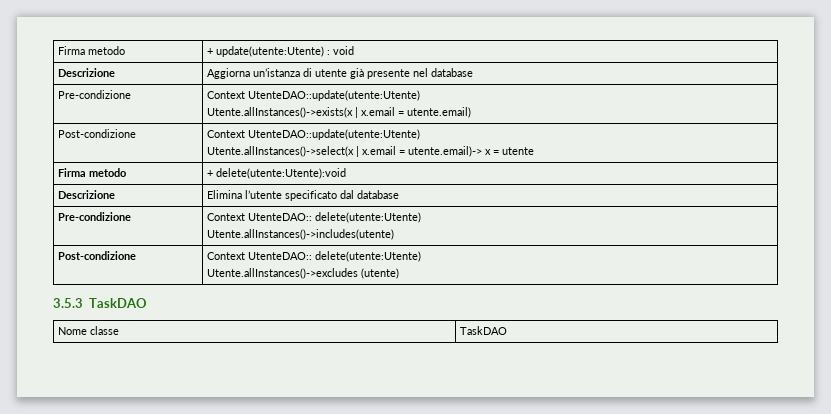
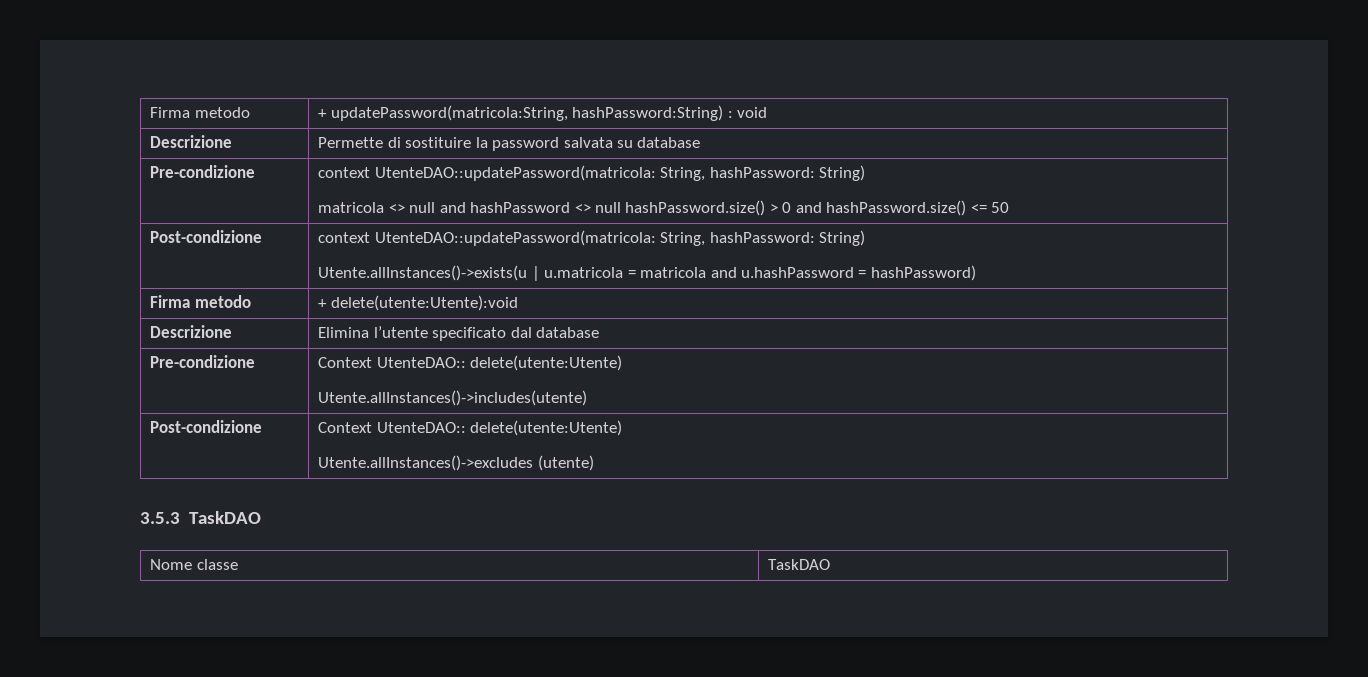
- Firma metodo | + update(utente:Utente) : void
+ Firma metodo | + updatePassword(matricola:String, hashPassword:String) : void
- Descrizione | Aggiorna un’istanza di utente già presente nel database
- Pre-condizione | Context UtenteDAO::update(utente:Utente)
- Utente.allInstances()->exists(x | x.email = utente.email)
- Post-condizione | Context UtenteDAO::update(utente:Utente)
- Utente.allInstances()->select(x | x.email = utente.email)-> x = utente
+ Descrizione | Permette di sostituire la password salvata su database
+ Pre-condizione | context UtenteDAO::updatePassword(matricola: String, hashPassword: String)
+ matricola <> null and hashPassword <> null hashPassword.size() > 0 and hashPassword.size() <= 50
+ Post-condizione | context UtenteDAO::updatePassword(matricola: String, hashPassword: String)
+ Utente.allInstances()->exists(u | u.matricola = matricola and u.hashPassword = hashPassword)

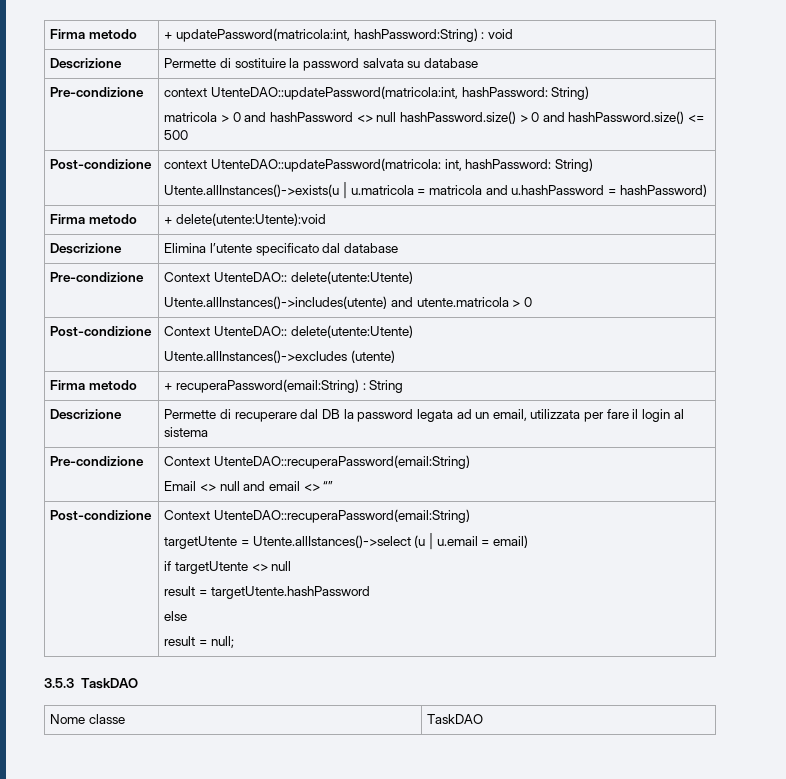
- Firma metodo | + updatePassword(matricola:String, hashPassword:String) : void
+ Firma metodo | + updatePassword(matricola:int, hashPassword:String) : void
- Pre-condizione | context UtenteDAO::updatePassword(matricola: String, hashPassword: String)
- matricola <> null and hashPassword <> null hashPassword.size() > 0 and hashPassword.size() <= 50
+ Pre-condizione | context UtenteDAO::updatePassword(matricola:int, hashPassword: String)
+ matricola > 0 and hashPassword <> null hashPassword.size() > 0 and hashPassword.size() <= 500
- Post-condizione | context UtenteDAO::updatePassword(matricola: String, hashPassword: String)
+ Post-condizione | context UtenteDAO::updatePassword(matricola: int, hashPassword: String)
  Pre-condizione | Context UtenteDAO:: delete(utente:Utente)
- Utente.allInstances()->includes(utente)
+ Utente.allInstances()->includes(utente) and utente.matricola > 0
+ Firma metodo | + recuperaPassword(email:String) : String
+ Descrizione | Permette di recuperare dal DB la password legata ad un email, utilizzata per fare il login al sistema
+ Pre-condizione | Context UtenteDAO::recuperaPassword(email:String)
+ Email <> null and email <> “”
+ Post-condizione | Context UtenteDAO::recuperaPassword(email:String)
+ targetUtente = Utente.allIstances()->select (u | u.email = email)
+ if targetUtente <> null
+ result = targetUtente.hashPassword
+ else
+ result = null;

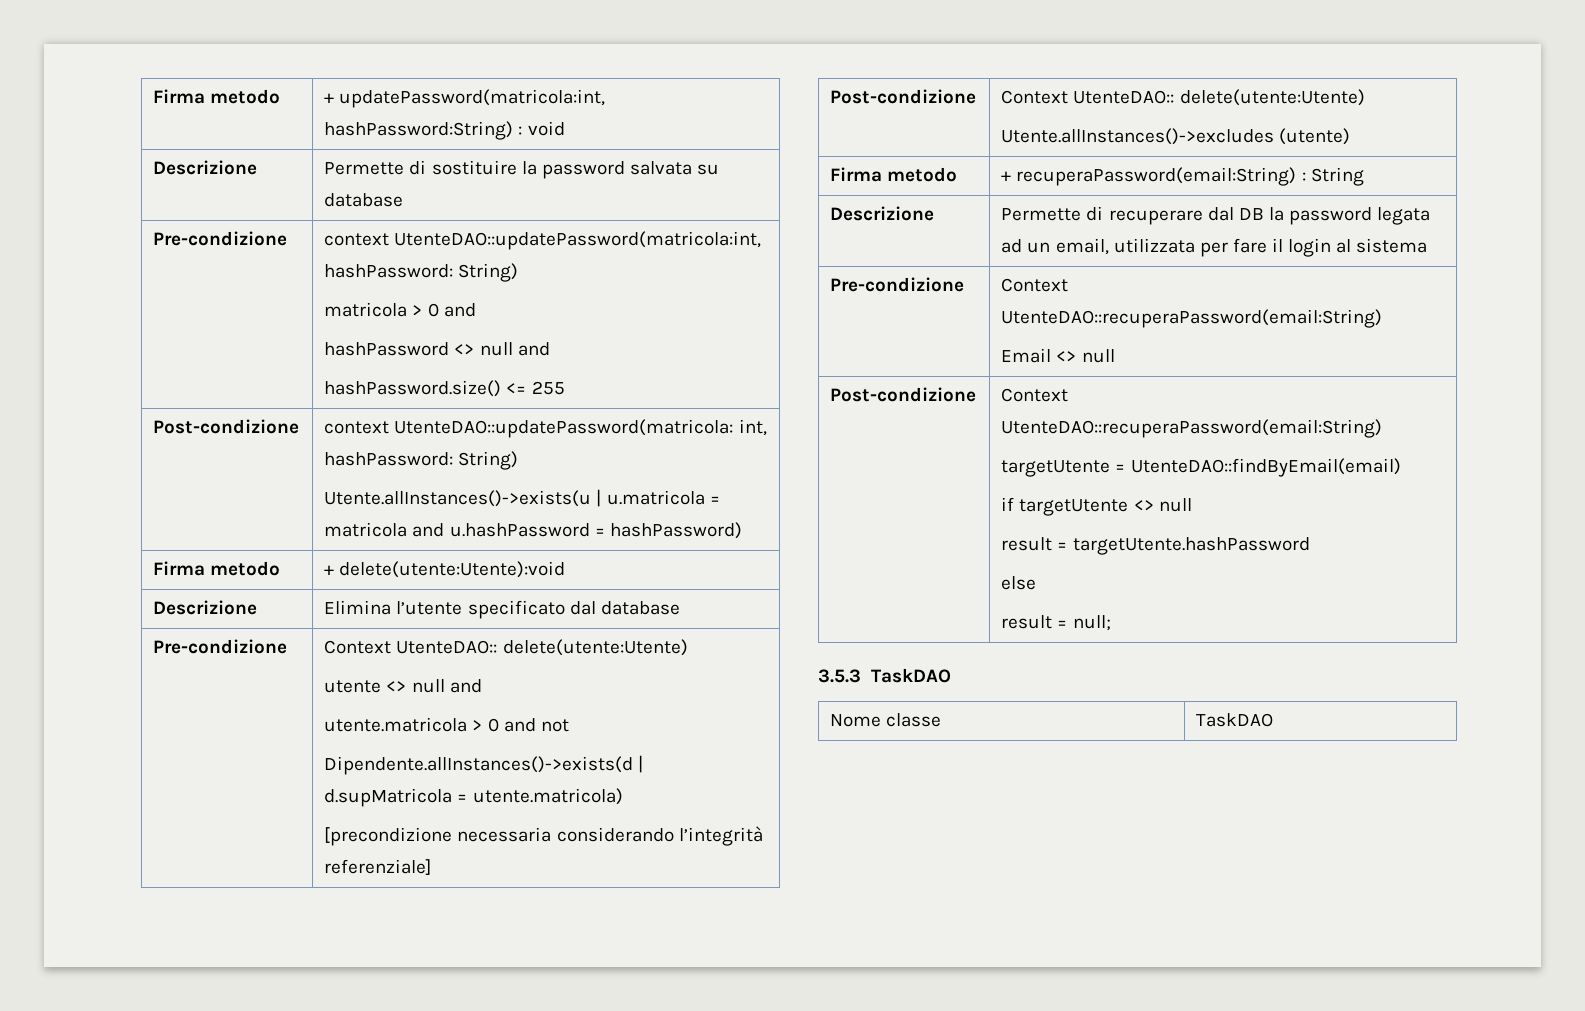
  Pre-condizione | context UtenteDAO::updatePassword(matricola:int, hashPassword: String)
- matricola > 0 and hashPassword <> null hashPassword.size() > 0 and hashPassword.size() <= 500
+ matricola > 0 and
+ hashPassword <> null and
+ hashPassword.size() <= 255
  Pre-condizione | Context UtenteDAO:: delete(utente:Utente)
- Utente.allInstances()->includes(utente) and utente.matricola > 0
+ utente <> null and
+ utente.matricola > 0 and not
+ Dipendente.allInstances()->exists(d | d.supMatricola = utente.matricola)
+ [precondizione necessaria considerando l’integrità referenziale]
  Pre-condizione | Context UtenteDAO::recuperaPassword(email:String)
- Email <> null and email <> “”
+ Email <> null
  Post-condizione | Context UtenteDAO::recuperaPassword(email:String)
- targetUtente = Utente.allIstances()->select (u | u.email = email)
+ targetUtente = UtenteDAO::findByEmail(email)

